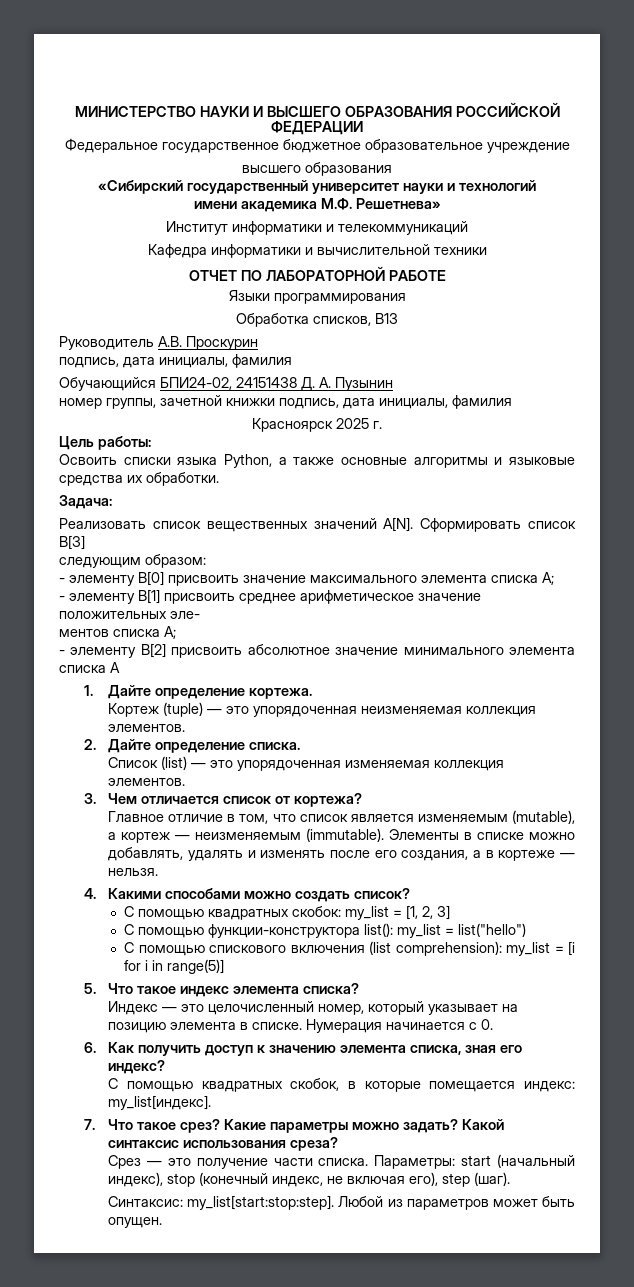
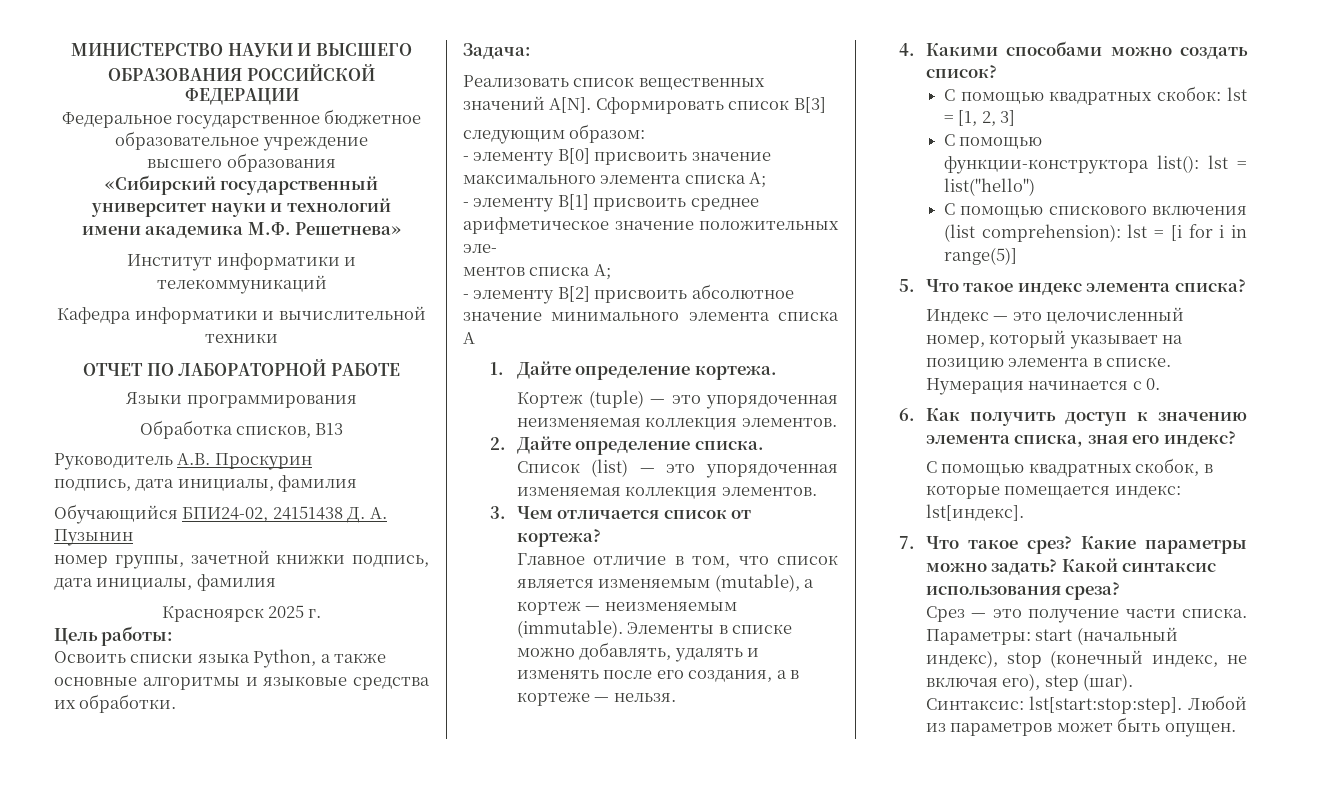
- С помощью квадратных скобок: my_list = [1, 2, 3]
+ С помощью квадратных скобок: lst = [1, 2, 3]
- С помощью функции-конструктора list(): my_list = list("hello")
+ С помощью функции-конструктора list(): lst = list("hello")
- С помощью спискового включения (list comprehension): my_list = [i for i in range(5)]
+ С помощью спискового включения (list comprehension): lst = [i for i in range(5)]
- С помощью квадратных скобок, в которые помещается индекс: my_list[индекс].
+ С помощью квадратных скобок, в которые помещается индекс: lst[индекс].
- Синтаксис: my_list[start:stop:step].
+ Синтаксис: lst[start:stop:step].

